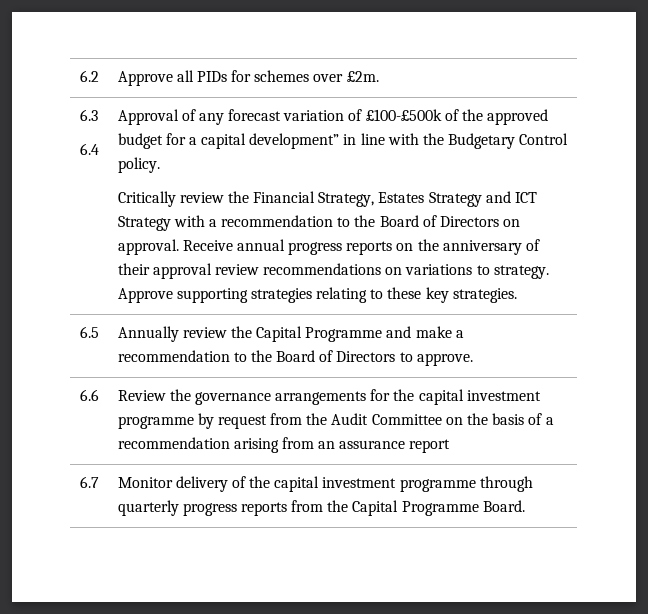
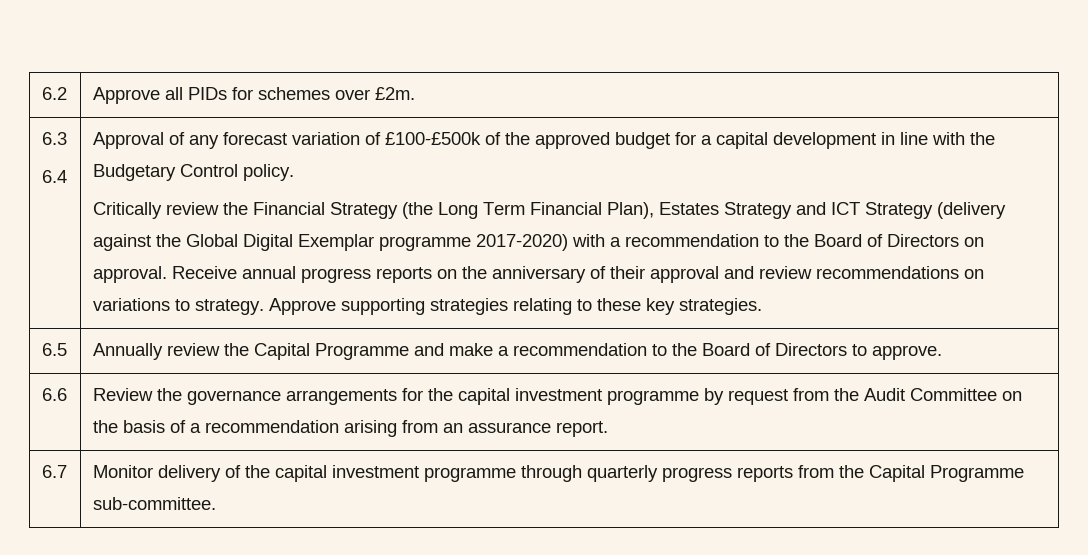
- Approval of any forecast variation of £100-£500k of the approved budget for a capital development” in line with the Budgetary Control policy.
+ Approval of any forecast variation of £100-£500k of the approved budget for a capital development in line with the Budgetary Control policy.
- Critically review the Financial Strategy, Estates Strategy and ICT Strategy with a recommendation to the Board of Directors on approval.
+ Critically review the Financial Strategy (the Long Term Financial Plan), Estates Strategy and ICT Strategy (delivery against the Global Digital Exemplar programme 2017-2020) with a recommendation to the Board of Directors on approval.
- Receive annual progress reports on the anniversary of their approval review recommendations on variations to strategy.
+ Receive annual progress reports on the anniversary of their approval and review recommendations on variations to strategy.
- 6.6 | Review the governance arrangements for the capital investment programme by request from the Audit Committee on the basis of a recommendation arising from an assurance report
+ 6.6 | Review the governance arrangements for the capital investment programme by request from the Audit Committee on the basis of a recommendation arising from an assurance report.
- 6.7 | Monitor delivery of the capital investment programme through quarterly progress reports from the Capital Programme Board.
+ 6.7 | Monitor delivery of the capital investment programme through quarterly progress reports from the Capital Programme sub-committee.

